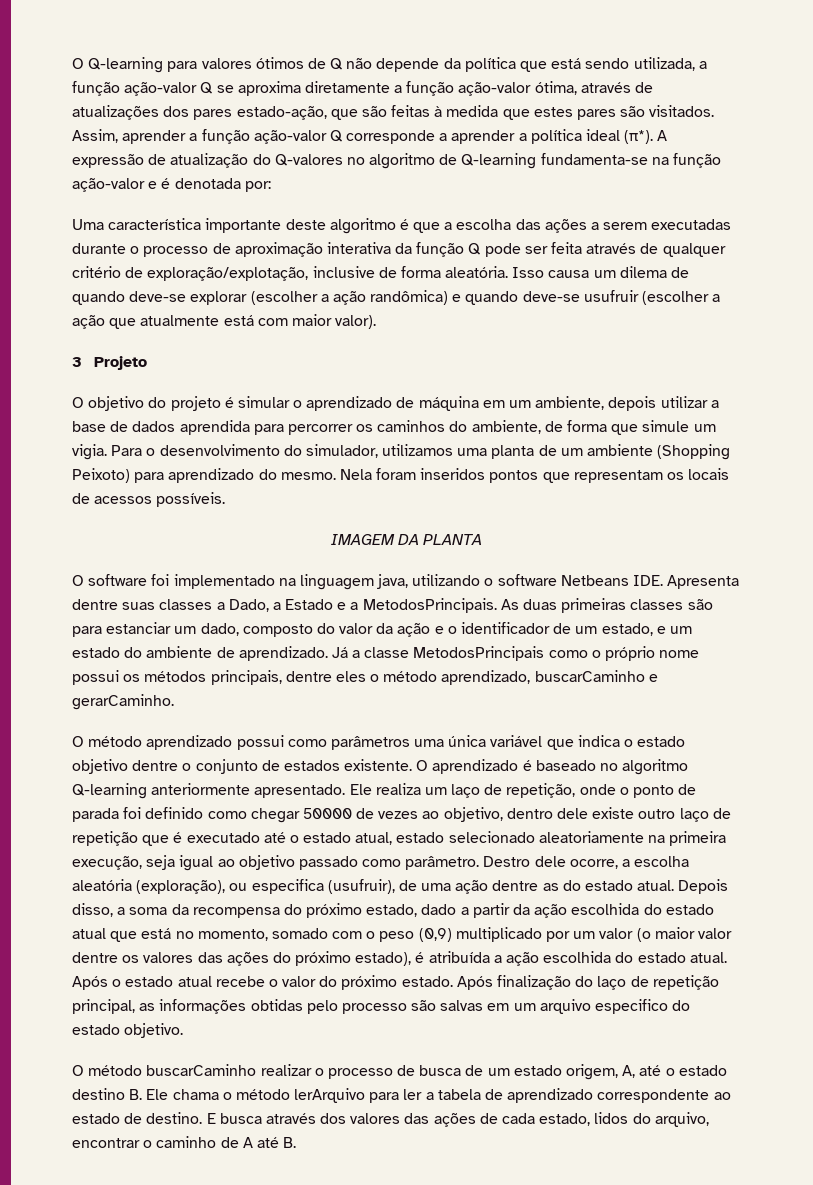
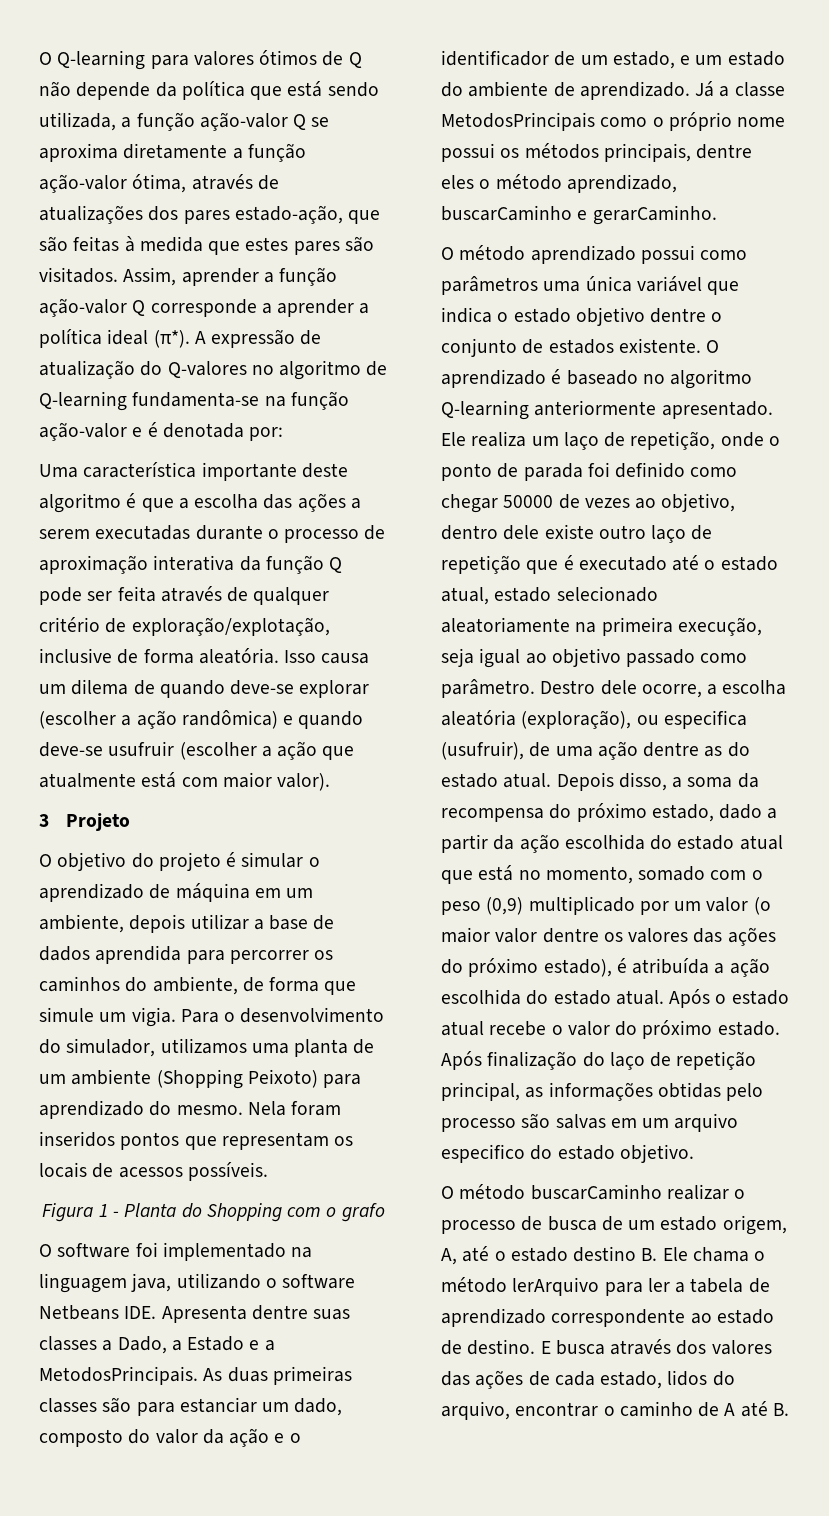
- IMAGEM DA PLANTA
+ Figura 1 - Planta do Shopping com o grafo

